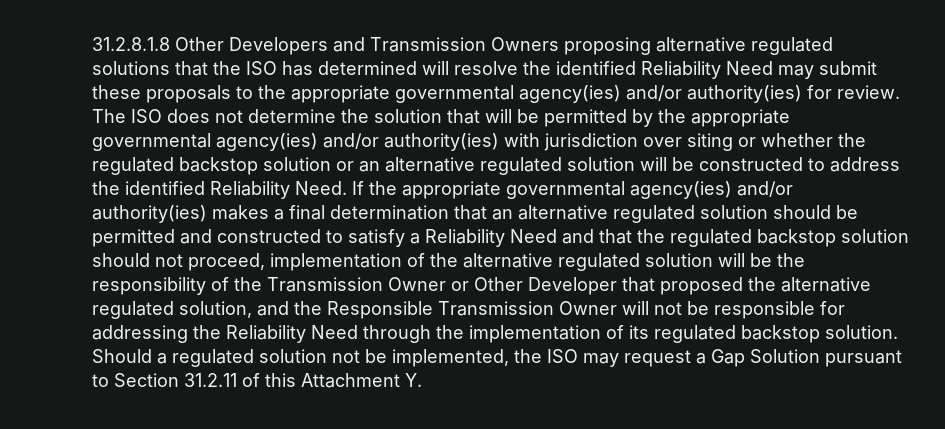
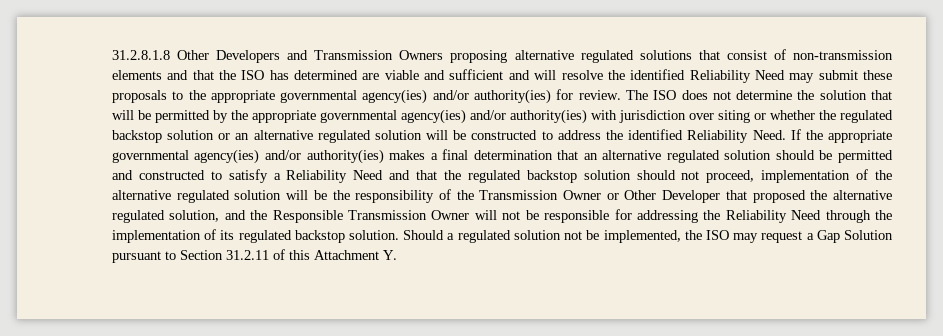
- 31.2.8.1.8 Other Developers and Transmission Owners proposing alternative regulated solutions that the ISO has determined will resolve the identified Reliability Need may submit these proposals to the appropriate governmental agency(ies) and/or authority(ies) for review.
+ 31.2.8.1.8 Other Developers and Transmission Owners proposing alternative regulated solutions that consist of non-transmission elements and that the ISO has determined are viable and sufficient and will resolve the identified Reliability Need may submit these proposals to the appropriate governmental agency(ies) and/or authority(ies) for review.

